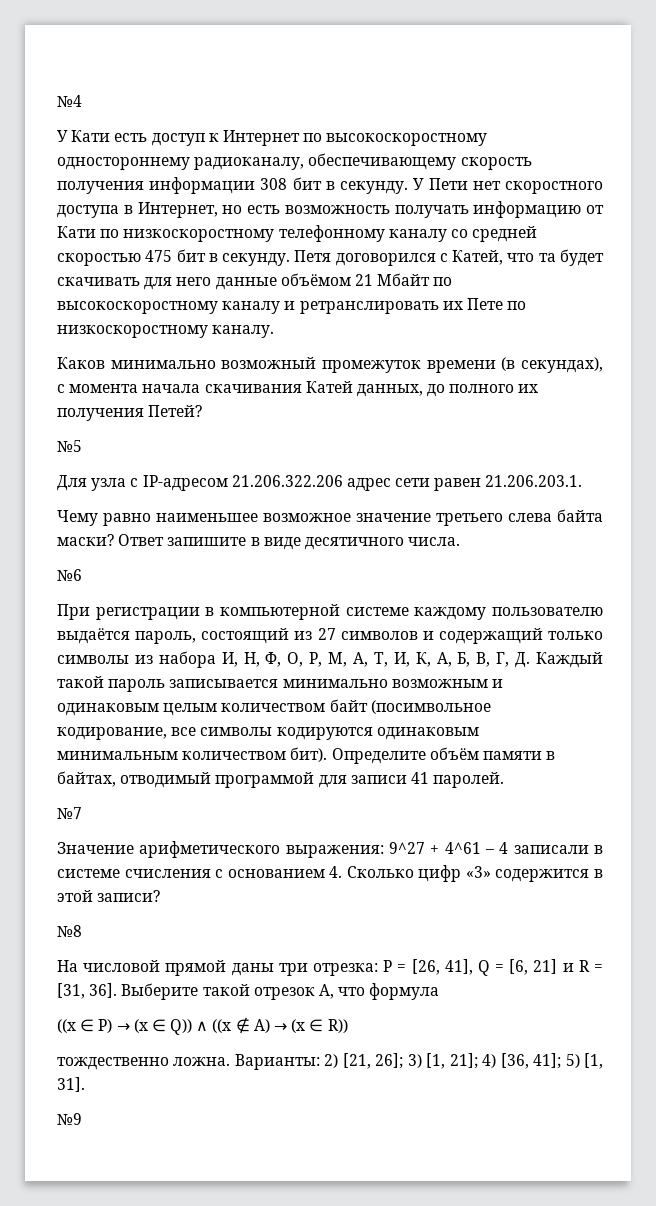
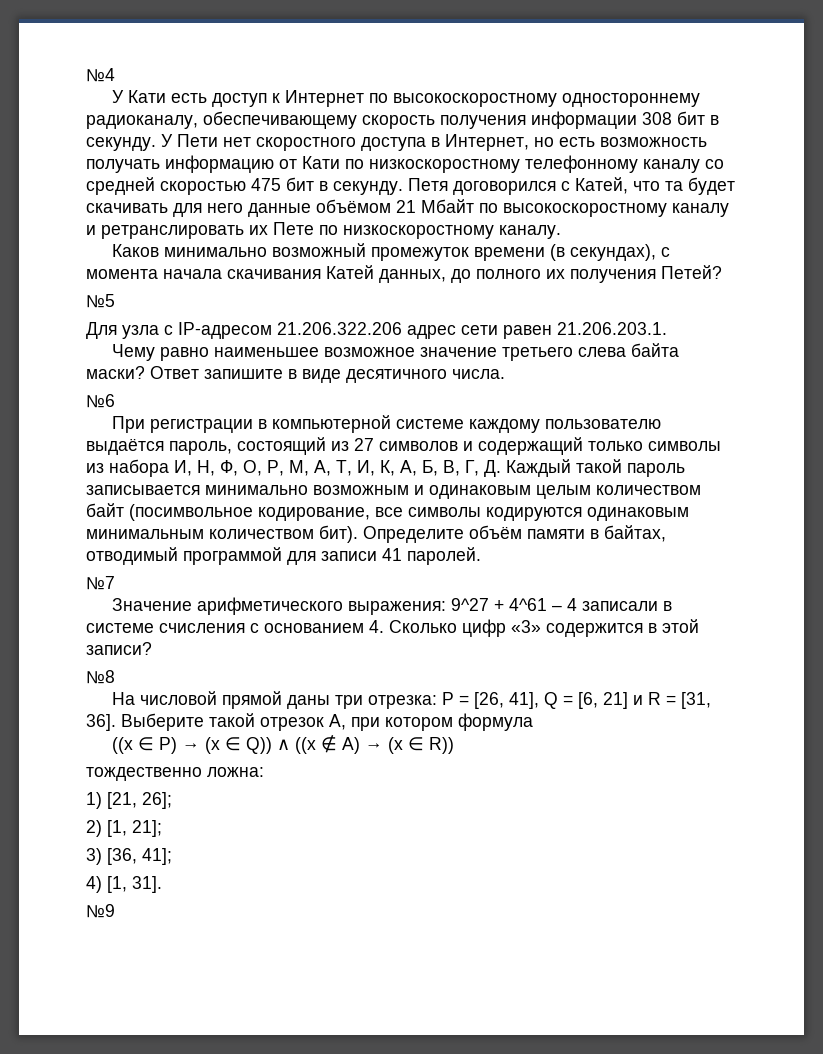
- Выберите такой отрезок A, что формула
+ Выберите такой отрезок A, при котором формула
- тождественно ложна. Варианты: 2) [21, 26]; 3) [1, 21]; 4) [36, 41]; 5) [1, 31].
+ тождественно ложна:
+ 1) [21, 26];
+ 2) [1, 21];
+ 3) [36, 41];
+ 4) [1, 31].

